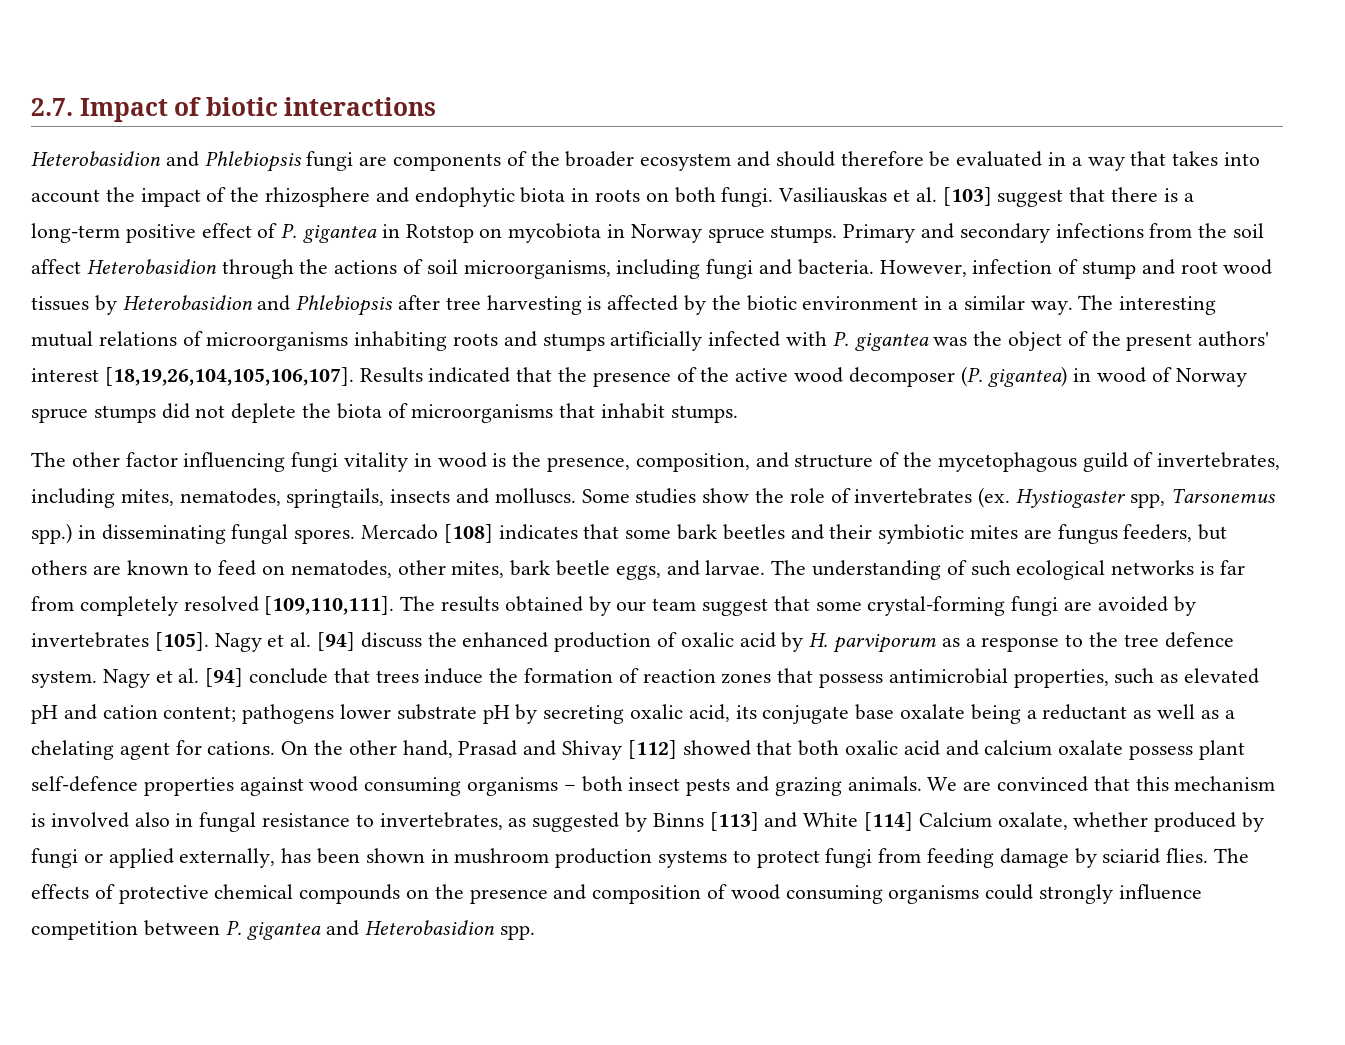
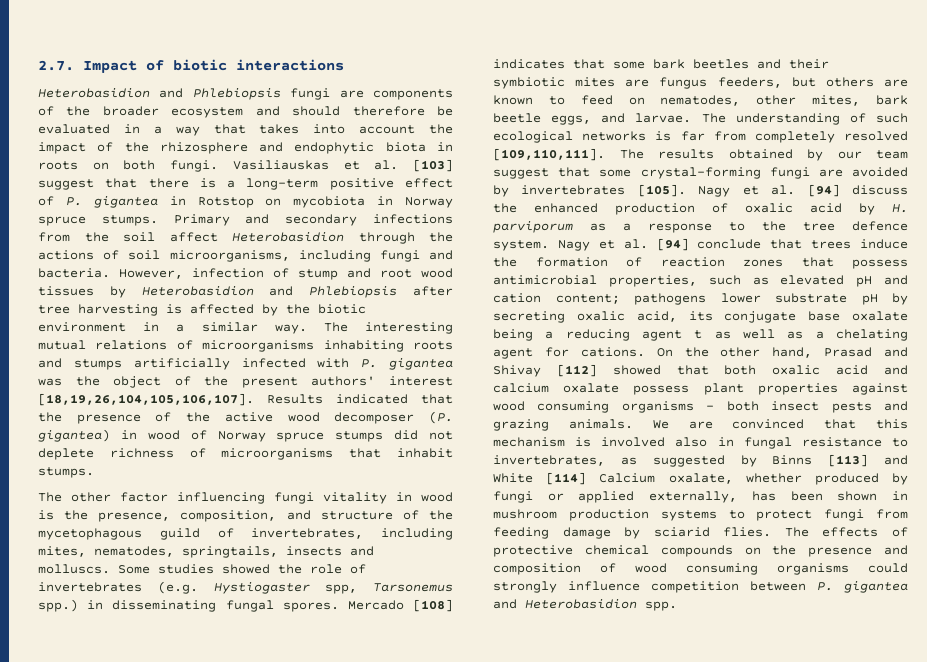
- Results indicated that the presence of the active wood decomposer (P. gigantea) in wood of Norway spruce stumps did not deplete the biota of microorganisms that inhabit stumps.
+ Results indicated that the presence of the active wood decomposer (P. gigantea) in wood of Norway spruce stumps did not deplete richness of microorganisms that inhabit stumps.
- Some studies show the role of invertebrates (ex. Hystiogaster spp, Tarsonemus spp.) in disseminating fungal spores.
+ Some studies showed the role of invertebrates (e.g. Hystiogaster spp, Tarsonemus spp.) in disseminating fungal spores.
- Nagy et al. [94] conclude that trees induce the formation of reaction zones that possess antimicrobial properties, such as elevated pH and cation content; pathogens lower substrate pH by secreting oxalic acid, its conjugate base oxalate being a reductant as well as a chelating agent for cations.
+ Nagy et al. [94] conclude that trees induce the formation of reaction zones that possess antimicrobial properties, such as elevated pH and cation content; pathogens lower substrate pH by secreting oxalic acid, its conjugate base oxalate being a reducing agent t as well as a chelating agent for cations.
- On the other hand, Prasad and Shivay [112] showed that both oxalic acid and calcium oxalate possess plant self-defence properties against wood consuming organisms – both insect pests and grazing animals.
+ On the other hand, Prasad and Shivay [112] showed that both oxalic acid and calcium oxalate possess plant properties against wood consuming organisms – both insect pests and grazing animals.

